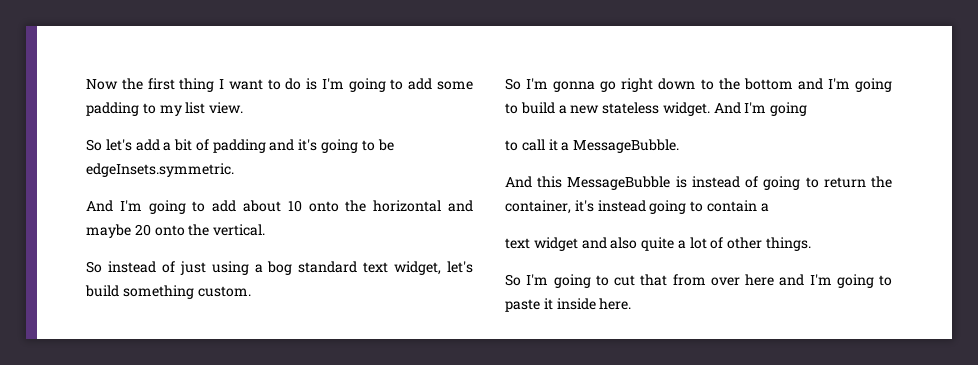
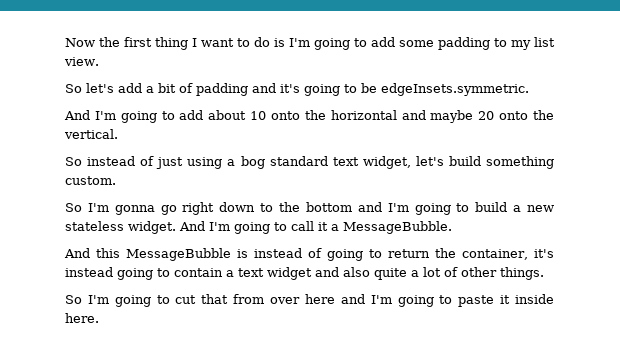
- So I'm gonna go right down to the bottom and I'm going to build a new stateless widget. And I'm going
- to call it a MessageBubble.
+ So I'm gonna go right down to the bottom and I'm going to build a new stateless widget. And I'm going to call it a MessageBubble.
- And this MessageBubble is instead of going to return the container, it's instead going to contain a
- text widget and also quite a lot of other things.
+ And this MessageBubble is instead of going to return the container, it's instead going to contain a text widget and also quite a lot of other things.

